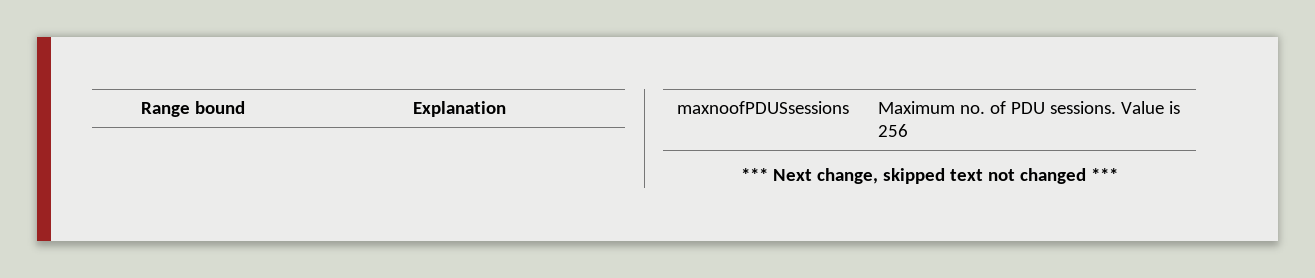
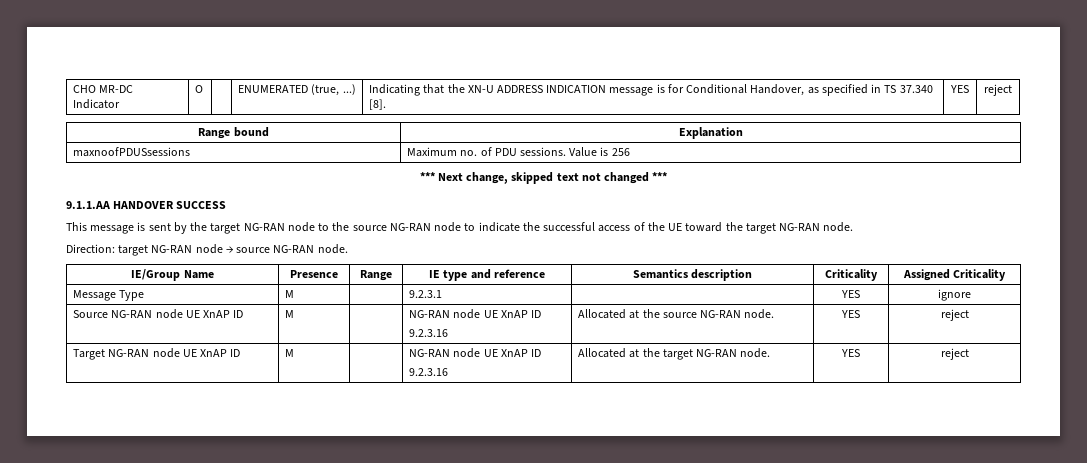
+ CHO MR-DC Indicator | O | | ENUMERATED (true, ...) | Indicating that the XN-U ADDRESS INDICATION message is for Conditional Handover, as specified in TS 37.340 [8]. | YES | reject
+ 9.1.1.AA HANDOVER SUCCESS
+ This message is sent by the target NG-RAN node to the source NG-RAN node to indicate the successful access of the UE toward the target NG-RAN node.
+ Direction: target NG-RAN node → source NG-RAN node.
+ IE/Group Name | Presence | Range | IE type and reference | Semantics description | Criticality | Assigned Criticality
+ Message Type | M | | 9.2.3.1 | | YES | ignore
+ Source NG-RAN node UE XnAP ID | M | | NG-RAN node UE XnAP ID
+ 9.2.3.16 | Allocated at the source NG-RAN node. | YES | reject
+ Target NG-RAN node UE XnAP ID | M | | NG-RAN node UE XnAP ID
+ 9.2.3.16 | Allocated at the target NG-RAN node. | YES | reject

